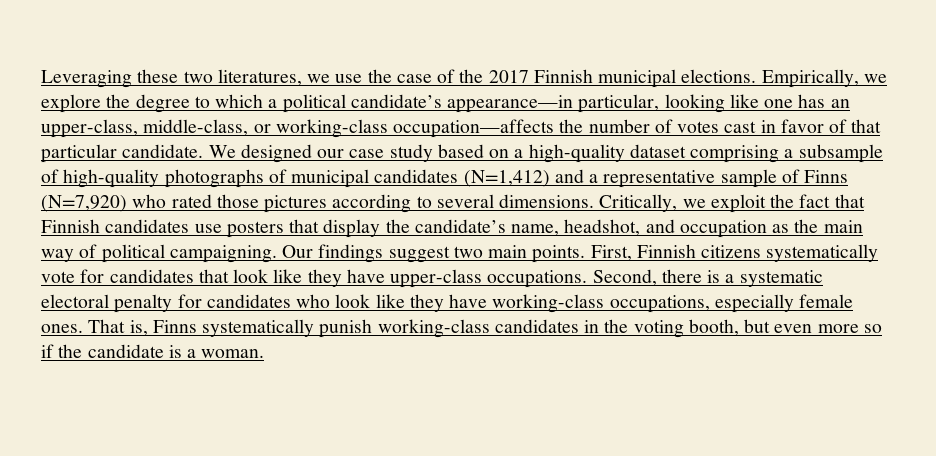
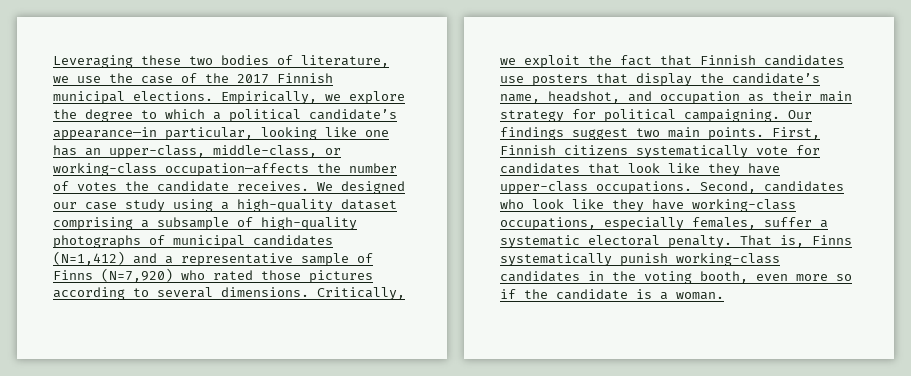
- Leveraging these two literatures, we use the case of the 2017 Finnish municipal elections.
+ Leveraging these two bodies of literature, we use the case of the 2017 Finnish municipal elections.
- Empirically, we explore the degree to which a political candidate’s appearance—in particular, looking like one has an upper-class, middle-class, or working-class occupation—affects the number of votes cast in favor of that particular candidate.
+ Empirically, we explore the degree to which a political candidate’s appearance—in particular, looking like one has an upper-class, middle-class, or working-class occupation—affects the number of votes the candidate receives.
- We designed our case study based on a high-quality dataset comprising a subsample of high-quality photographs of municipal candidates (N=1,412) and a representative sample of Finns (N=7,920) who rated those pictures according to several dimensions.
+ We designed our case study using a high-quality dataset comprising a subsample of high-quality photographs of municipal candidates (N=1,412) and a representative sample of Finns (N=7,920) who rated those pictures according to several dimensions.
- Critically, we exploit the fact that Finnish candidates use posters that display the candidate’s name, headshot, and occupation as the main way of political campaigning.
+ Critically, we exploit the fact that Finnish candidates use posters that display the candidate’s name, headshot, and occupation as their main strategy for political campaigning.
- Second, there is a systematic electoral penalty for candidates who look like they have working-class occupations, especially female ones.
+ Second, candidates who look like they have working-class occupations, especially females, suffer a systematic electoral penalty.
- That is, Finns systematically punish working-class candidates in the voting booth, but even more so if the candidate is a woman.
+ That is, Finns systematically punish working-class candidates in the voting booth, even more so if the candidate is a woman.

